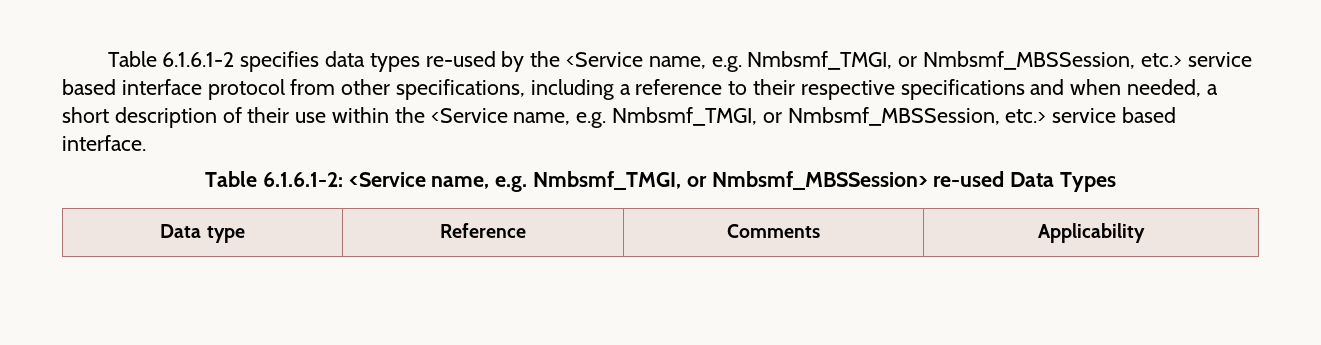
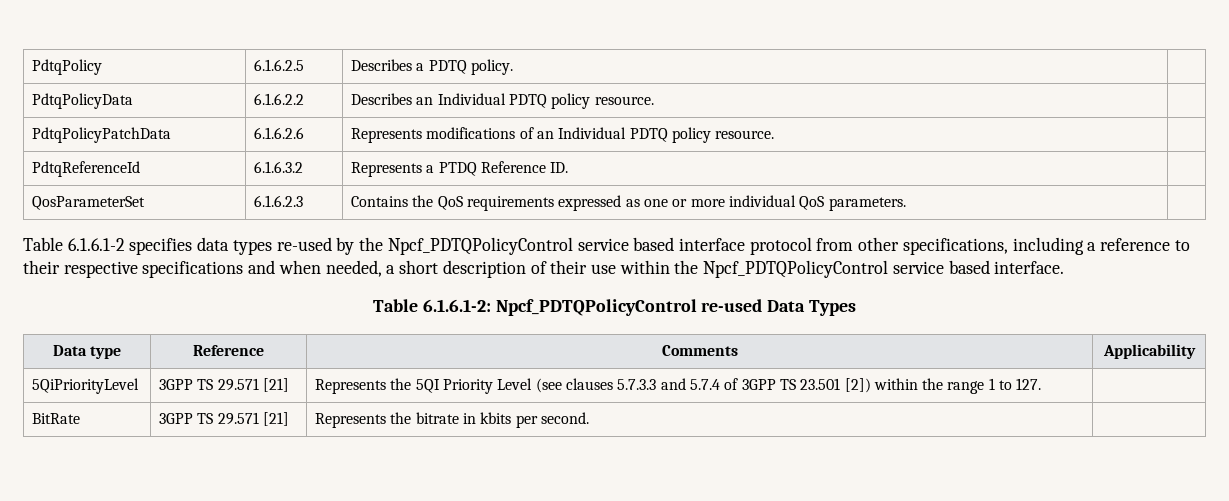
+ PdtqPolicy | 6.1.6.2.5 | Describes a PDTQ policy. |
+ PdtqPolicyData | 6.1.6.2.2 | Describes an Individual PDTQ policy resource. |
+ PdtqPolicyPatchData | 6.1.6.2.6 | Represents modifications of an Individual PDTQ policy resource. |
+ PdtqReferenceId | 6.1.6.3.2 | Represents a PTDQ Reference ID. |
+ QosParameterSet | 6.1.6.2.3 | Contains the QoS requirements expressed as one or more individual QoS parameters. |
- Table 6.1.6.1-2 specifies data types re-used by the <Service name, e.g. Nmbsmf_TMGI, or Nmbsmf_MBSSession, etc.> service based interface protocol from other specifications, including a reference to their respective specifications and when needed, a short description of their use within the <Service name, e.g. Nmbsmf_TMGI, or Nmbsmf_MBSSession, etc.> service based interface.
+ Table 6.1.6.1-2 specifies data types re-used by the Npcf_PDTQPolicyControl service based interface protocol from other specifications, including a reference to their respective specifications and when needed, a short description of their use within the Npcf_PDTQPolicyControl service based interface.
- Table 6.1.6.1-2: <Service name, e.g. Nmbsmf_TMGI, or Nmbsmf_MBSSession> re-used Data Types
+ Table 6.1.6.1-2: Npcf_PDTQPolicyControl re-used Data Types
+ 5QiPriorityLevel | 3GPP TS 29.571 [21] | Represents the 5QI Priority Level (see clauses 5.7.3.3 and 5.7.4 of 3GPP TS 23.501 [2]) within the range 1 to 127. |
+ BitRate | 3GPP TS 29.571 [21] | Represents the bitrate in kbits per second. |

